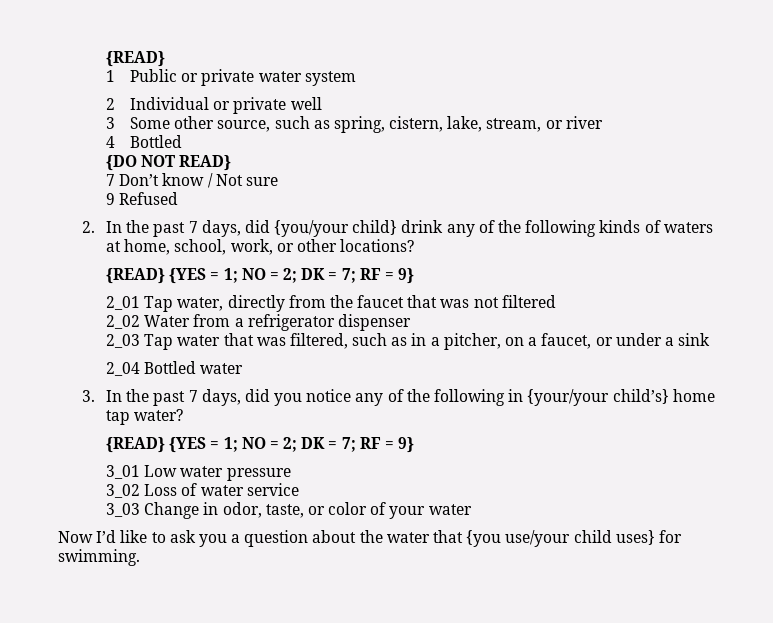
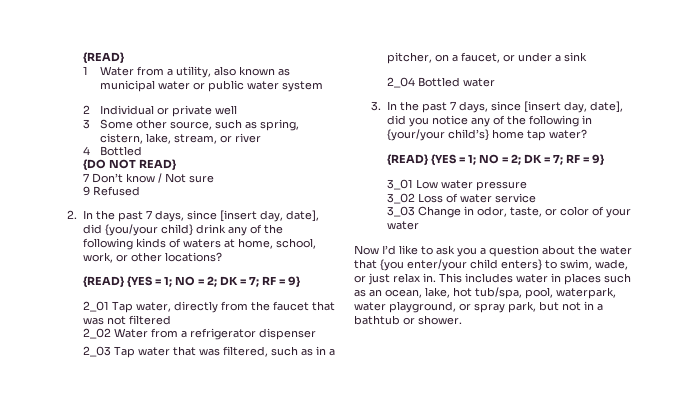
- 1 Public or private water system
+ 1 Water from a utility, also known as municipal water or public water system
- 2. In the past 7 days, did {you/your child} drink any of the following kinds of waters at home, school, work, or other locations?
+ 2. In the past 7 days, since [insert day, date], did {you/your child} drink any of the following kinds of waters at home, school, work, or other locations?
- 3. In the past 7 days, did you notice any of the following in {your/your child’s} home tap water?
+ 3. In the past 7 days, since [insert day, date], did you notice any of the following in {your/your child’s} home tap water?
- Now I’d like to ask you a question about the water that {you use/your child uses} for swimming.
+ Now I’d like to ask you a question about the water that {you enter/your child enters} to swim, wade, or just relax in. This includes water in places such as an ocean, lake, hot tub/spa, pool, waterpark, water playground, or spray park, but not in a bathtub or shower.

